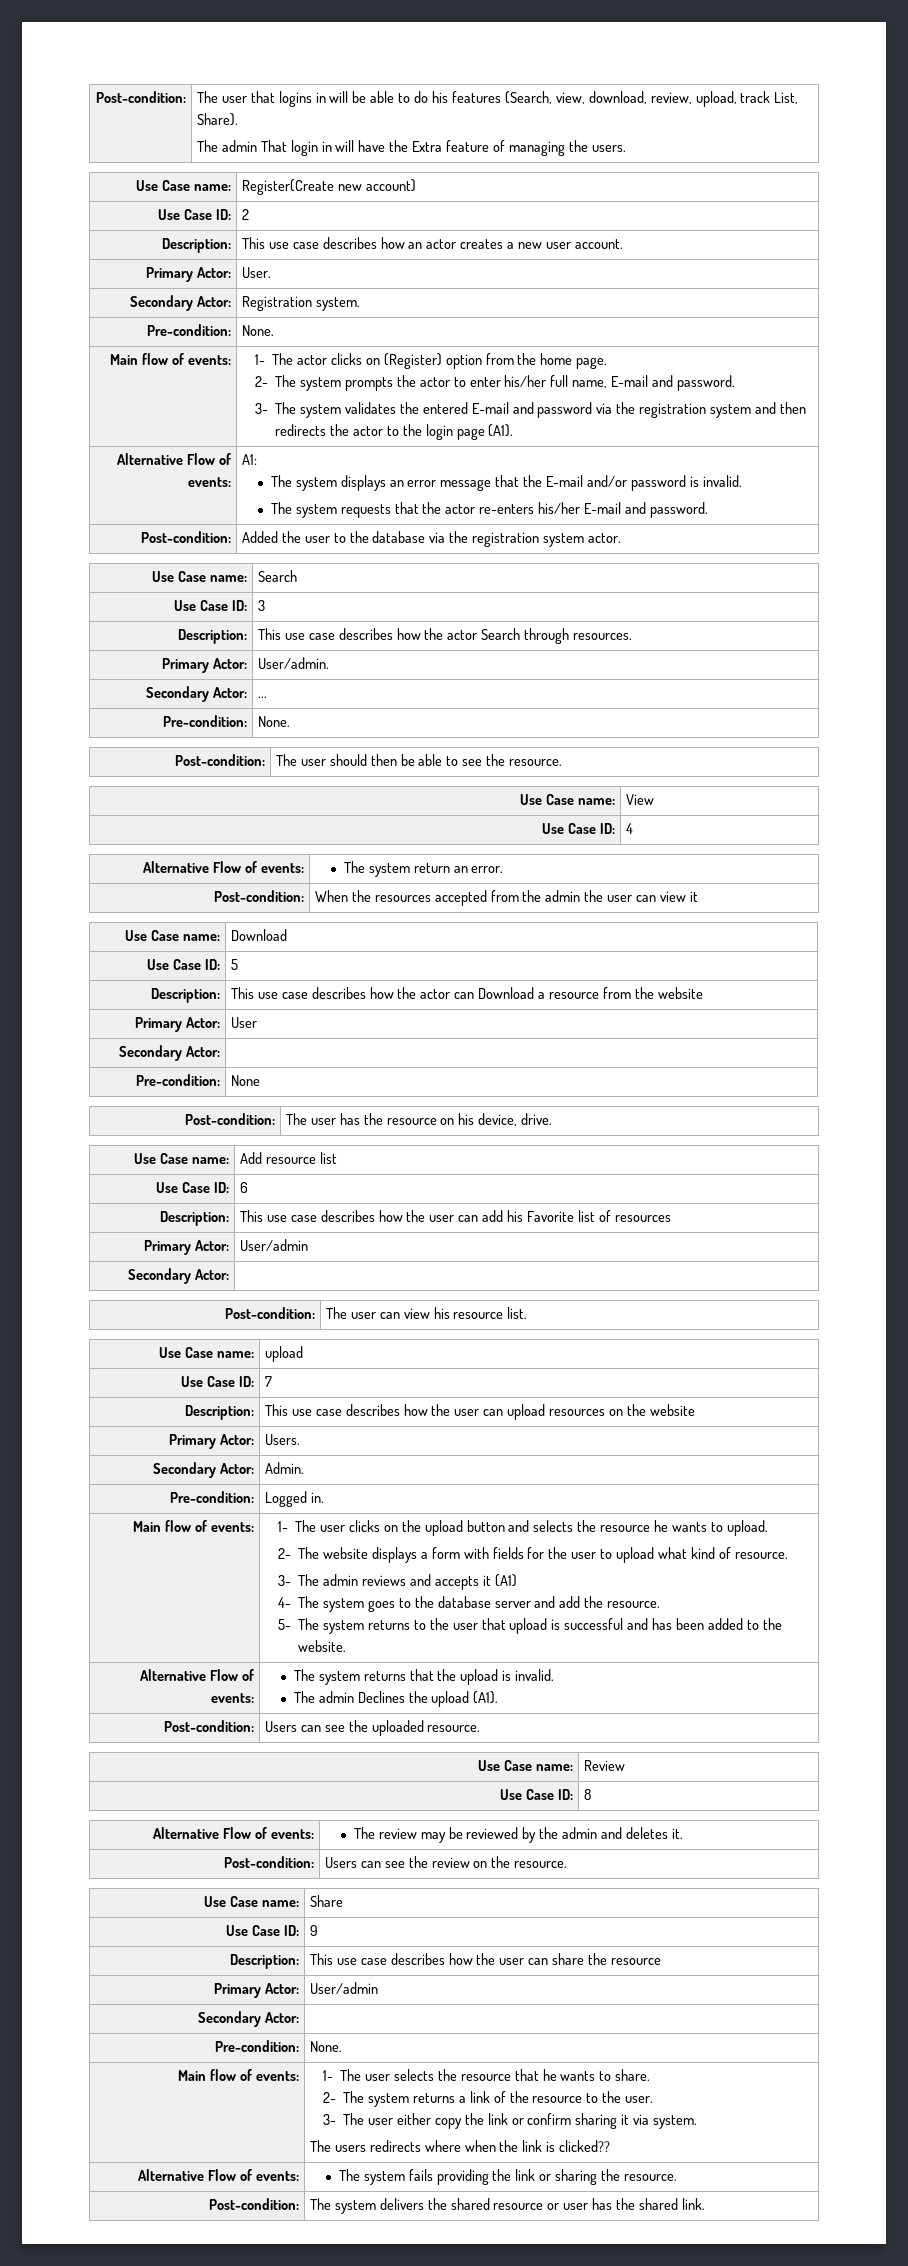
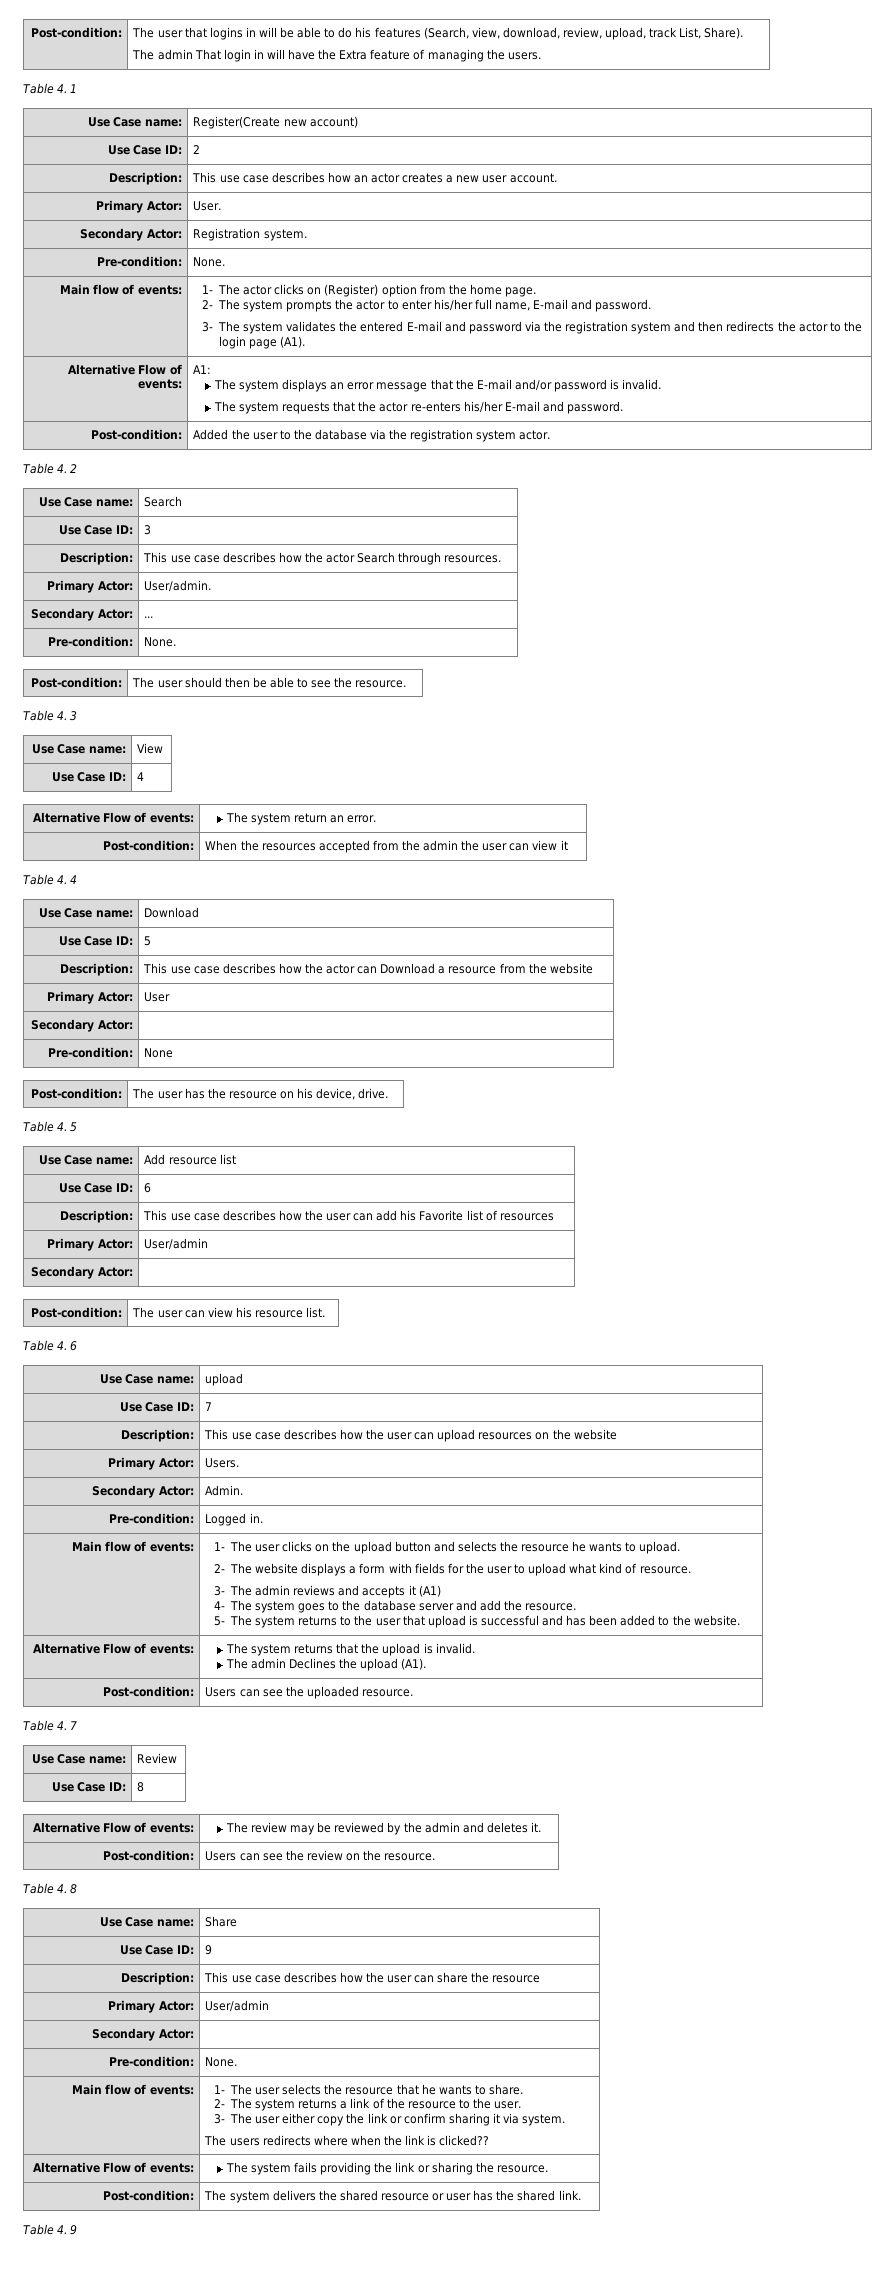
+ Table 4. 1
+ Table 4. 2
+ Table 4. 3
+ Table 4. 4
+ Table 4. 5
+ Table 4. 6
+ Table 4. 7
+ Table 4. 8
+ Table 4. 9

